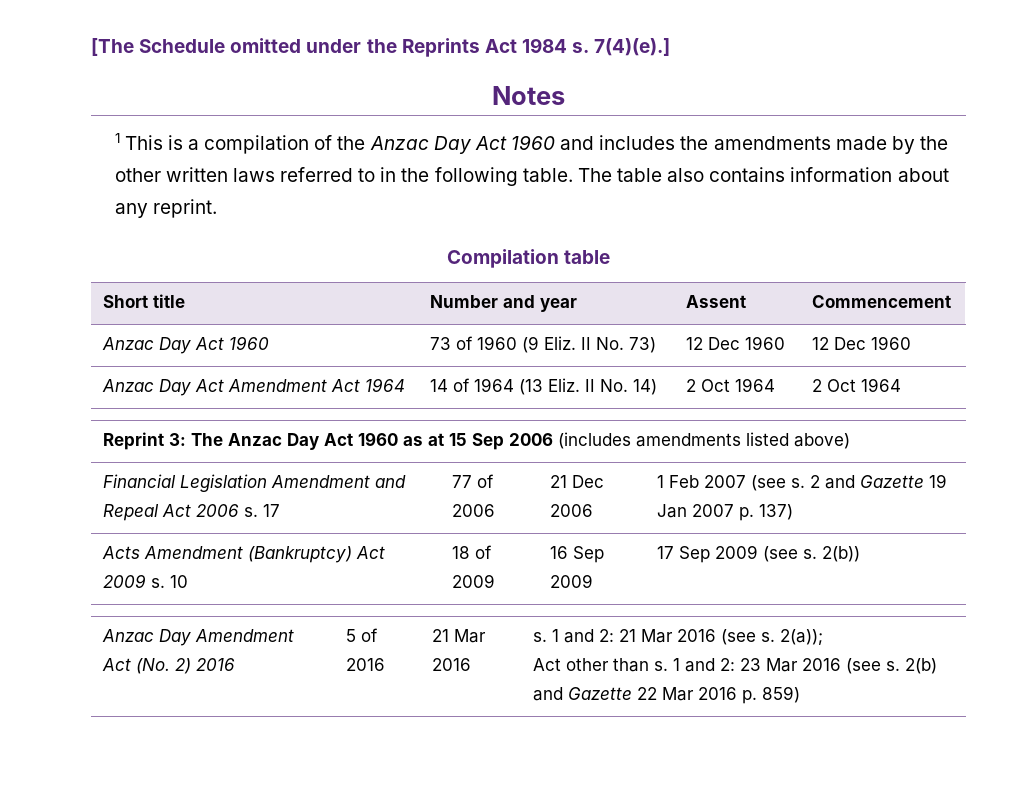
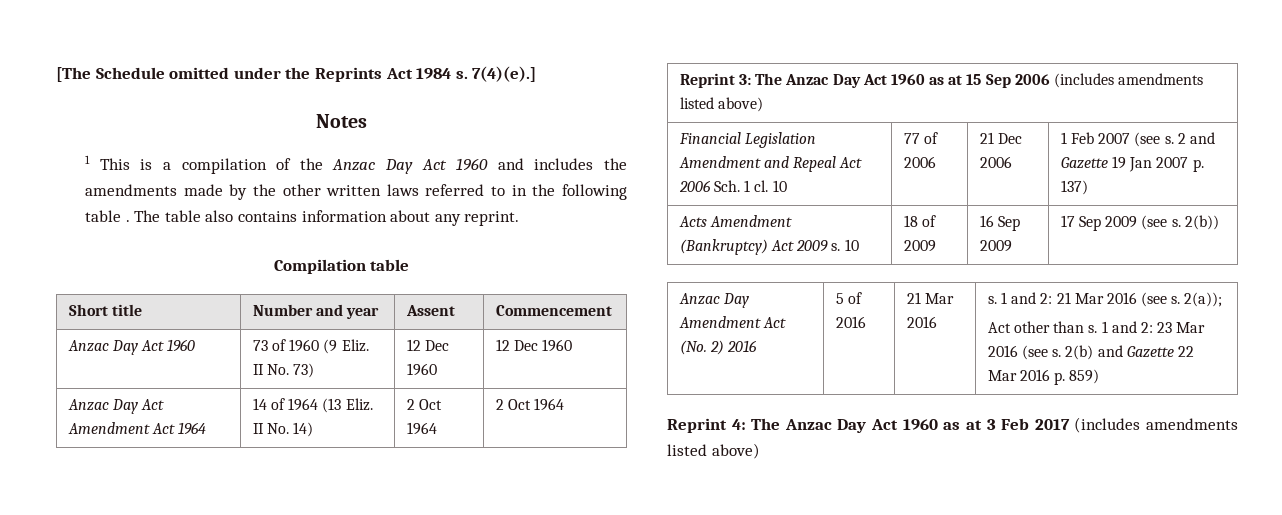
- 1 This is a compilation of the Anzac Day Act 1960 and includes the amendments made by the other written laws referred to in the following table.
+ 1 This is a compilation of the Anzac Day Act 1960 and includes the amendments made by the other written laws referred to in the following table .
- Financial Legislation Amendment and Repeal Act 2006 s. 17 | 77 of 2006 | 21 Dec 2006 | 1 Feb 2007 (see s. 2 and Gazette 19 Jan 2007 p. 137)
+ Financial Legislation Amendment and Repeal Act 2006 Sch. 1 cl. 10 | 77 of 2006 | 21 Dec 2006 | 1 Feb 2007 (see s. 2 and Gazette 19 Jan 2007 p. 137)
+ Reprint 4: The Anzac Day Act 1960 as at 3 Feb 2017 (includes amendments listed above)

